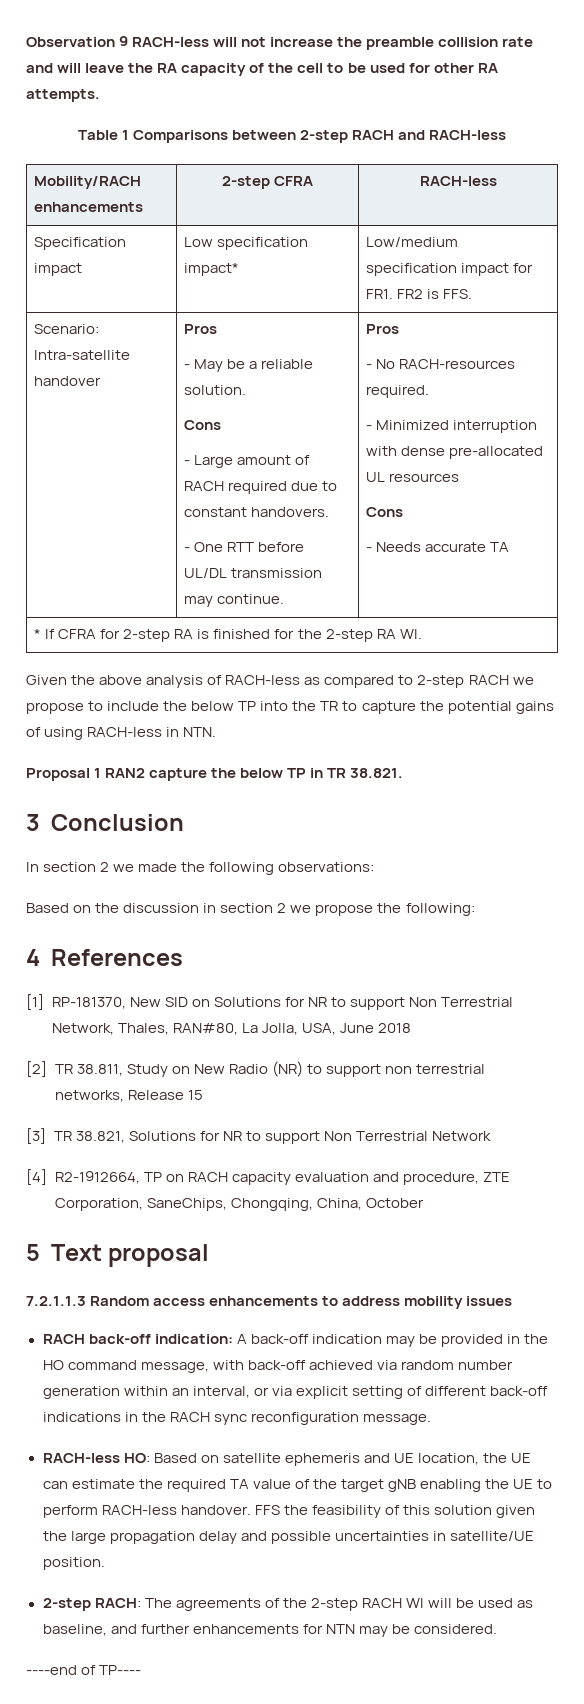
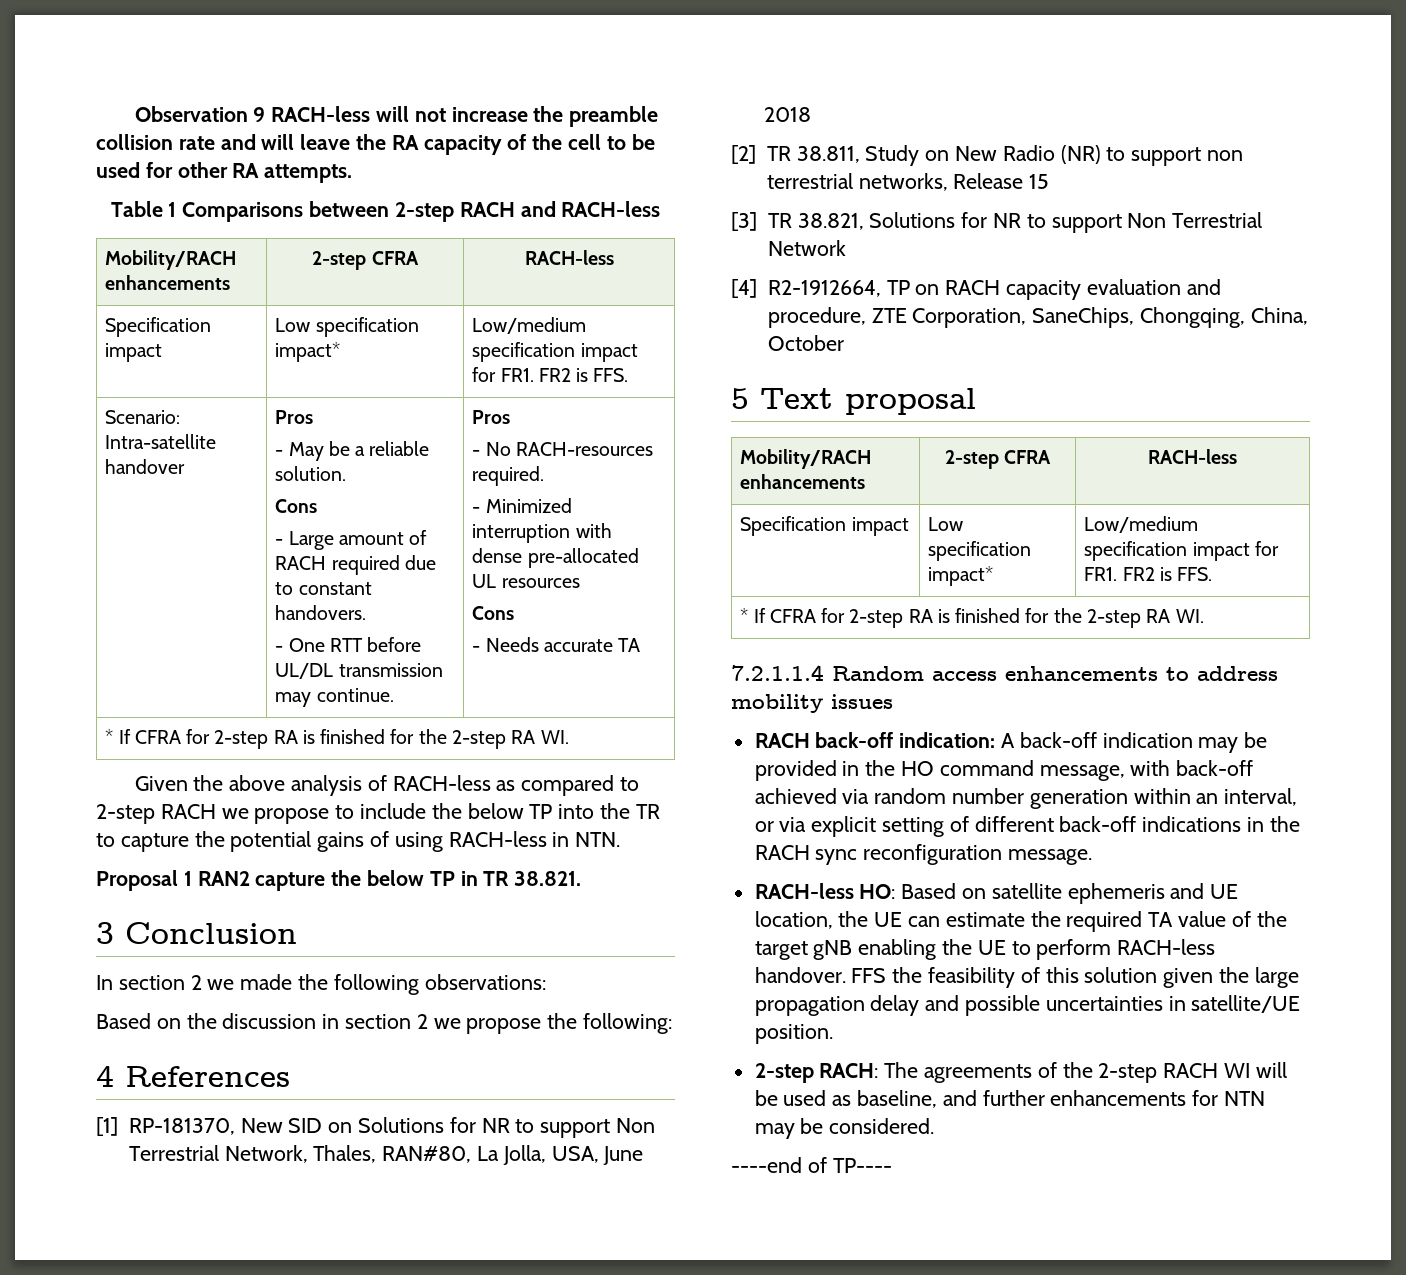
  5 Text proposal
- 7.2.1.1.3 Random access enhancements to address mobility issues
+ Mobility/RACH enhancements | 2-step CFRA | RACH-less
+ Specification impact | Low specification impact* | Low/medium specification impact for FR1. FR2 is FFS.
+ * If CFRA for 2-step RA is finished for the 2-step RA WI.
+ 7.2.1.1.4 Random access enhancements to address mobility issues

